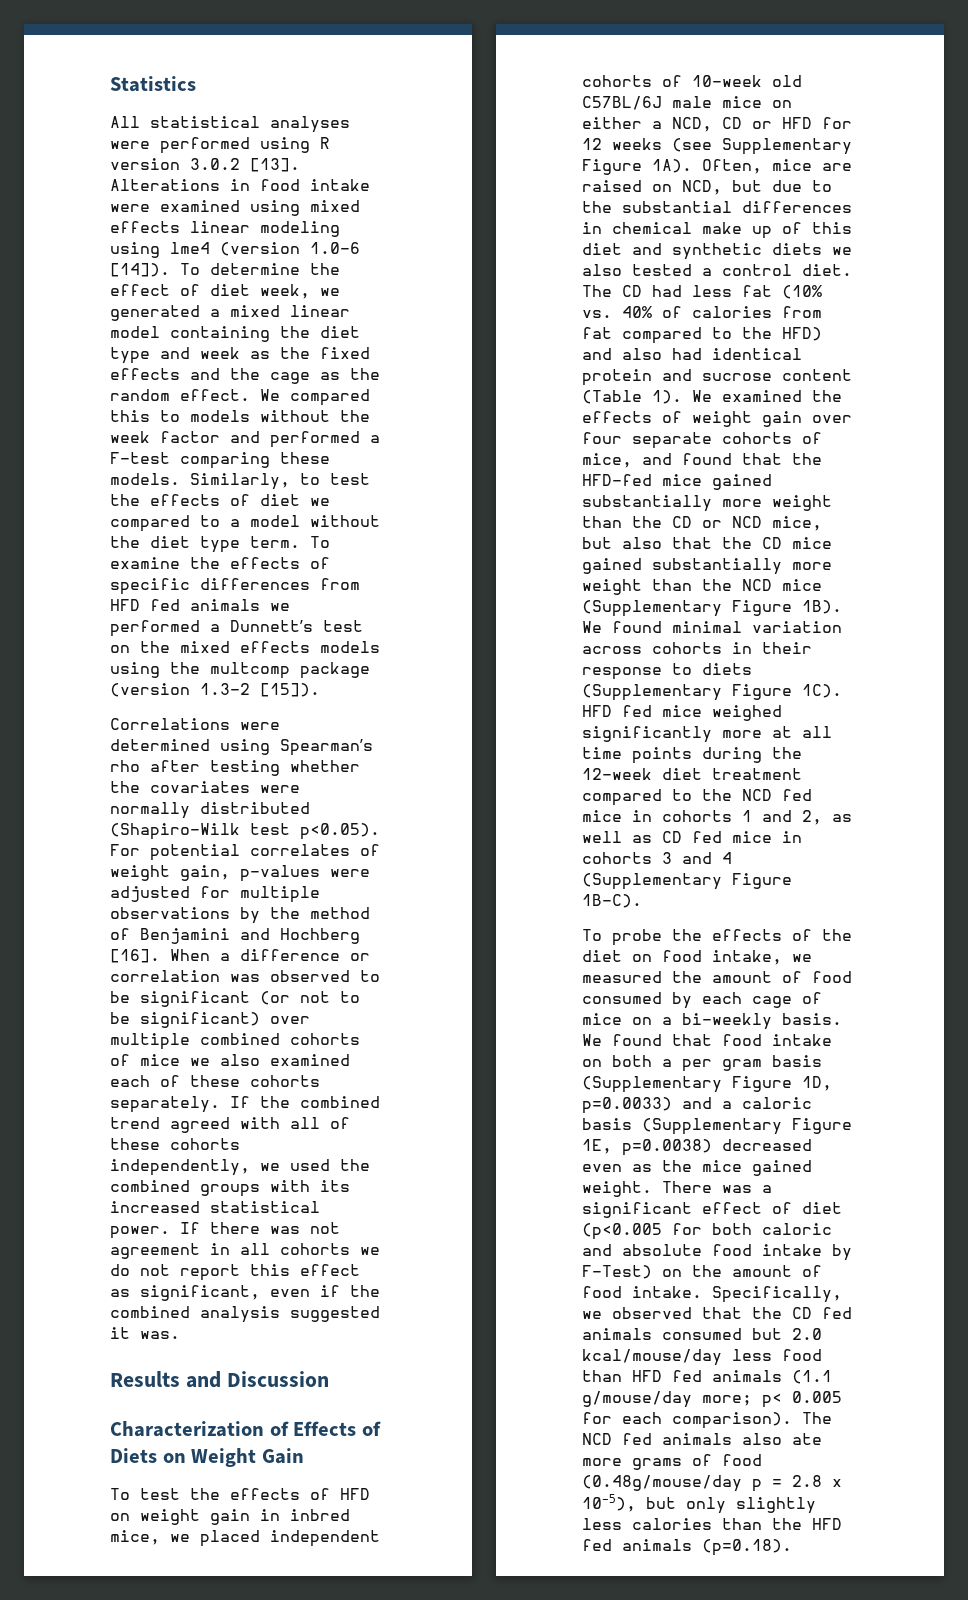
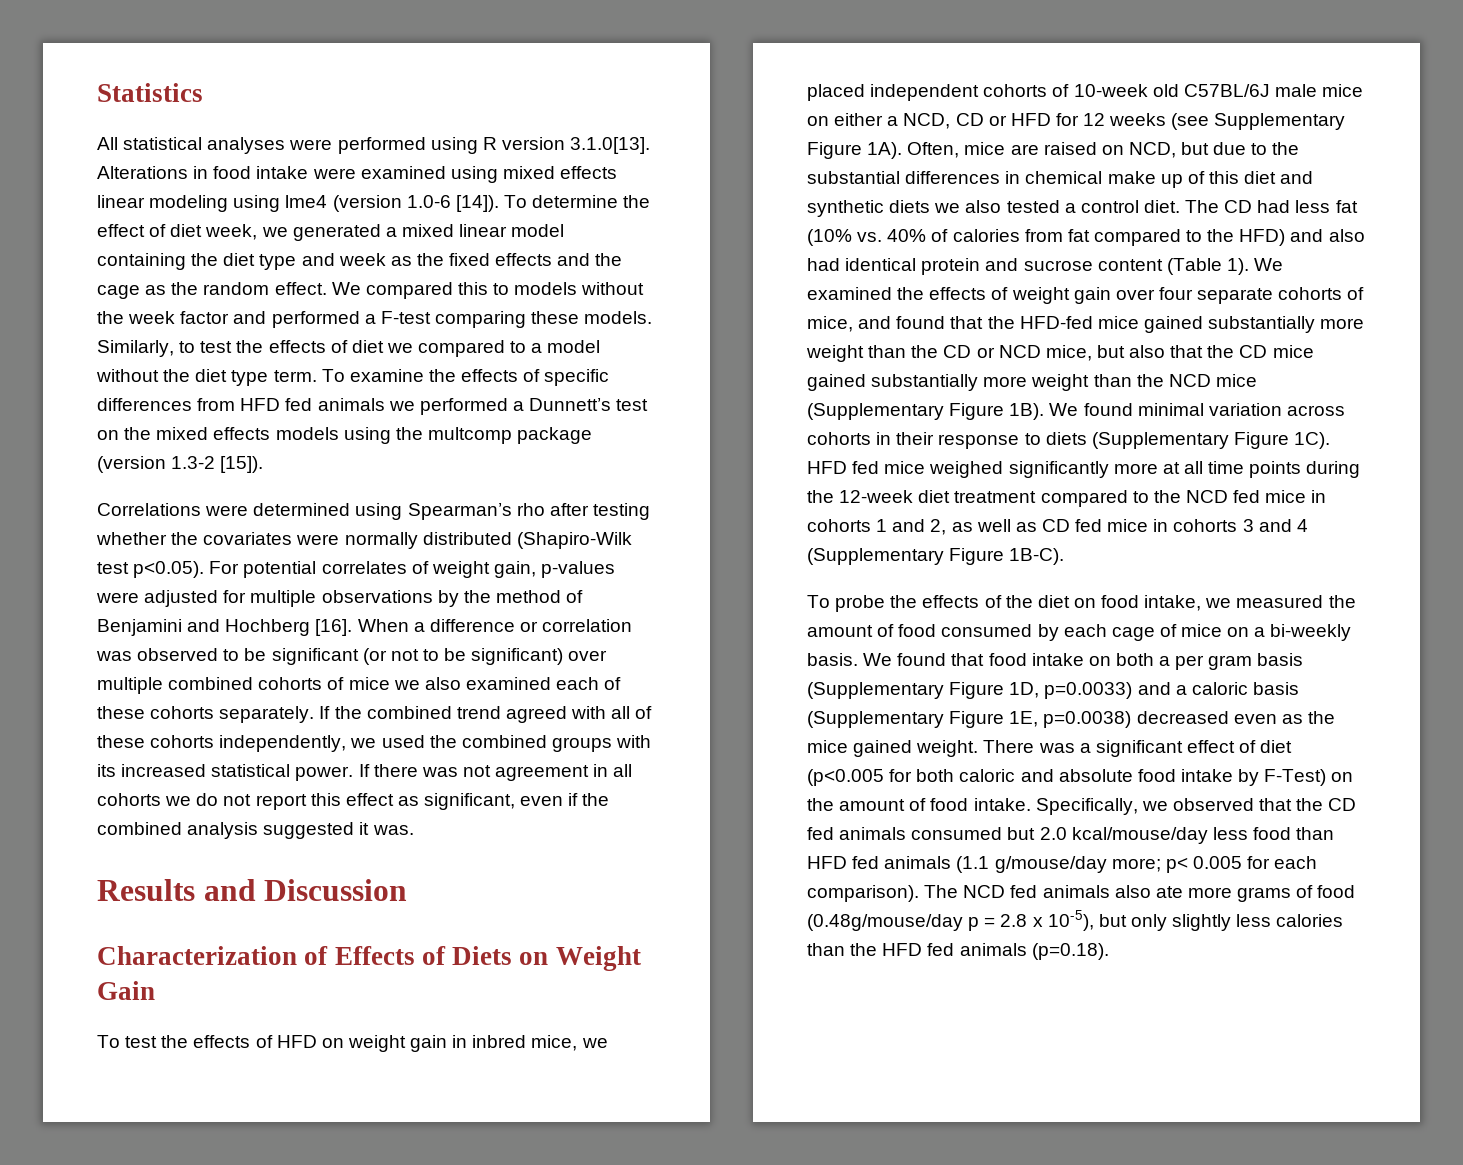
- All statistical analyses were performed using R version 3.0.2 [13]. Alterations in food intake were examined using mixed effects linear modeling using lme4 (version 1.0-6 [14]).
+ All statistical analyses were performed using R version 3.1.0[13]. Alterations in food intake were examined using mixed effects linear modeling using lme4 (version 1.0-6 [14]).

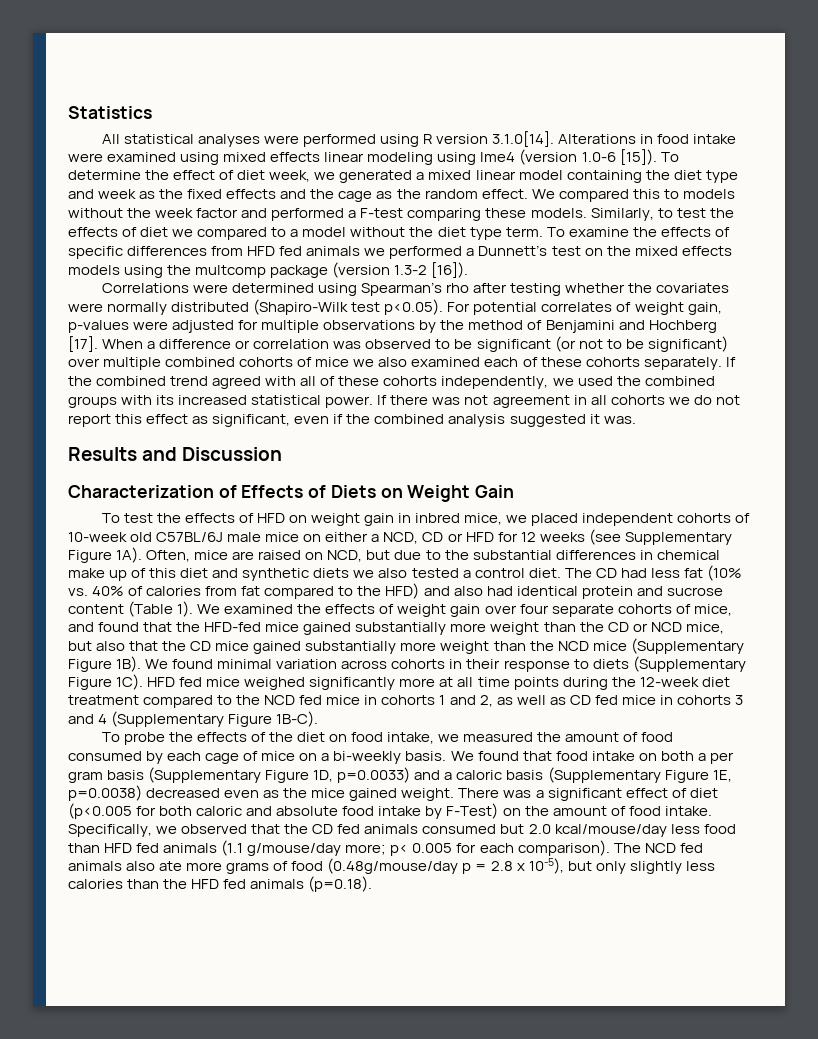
- All statistical analyses were performed using R version 3.1.0[13]. Alterations in food intake were examined using mixed effects linear modeling using lme4 (version 1.0-6 [14]).
+ All statistical analyses were performed using R version 3.1.0[14]. Alterations in food intake were examined using mixed effects linear modeling using lme4 (version 1.0-6 [15]).
- To examine the effects of specific differences from HFD fed animals we performed a Dunnett’s test on the mixed effects models using the multcomp package (version 1.3-2 [15]).
+ To examine the effects of specific differences from HFD fed animals we performed a Dunnett’s test on the mixed effects models using the multcomp package (version 1.3-2 [16]).
- Correlations were determined using Spearman’s rho after testing whether the covariates were normally distributed (Shapiro-Wilk test p<0.05). For potential correlates of weight gain, p-values were adjusted for multiple observations by the method of Benjamini and Hochberg [16].
+ Correlations were determined using Spearman’s rho after testing whether the covariates were normally distributed (Shapiro-Wilk test p<0.05). For potential correlates of weight gain, p-values were adjusted for multiple observations by the method of Benjamini and Hochberg [17].

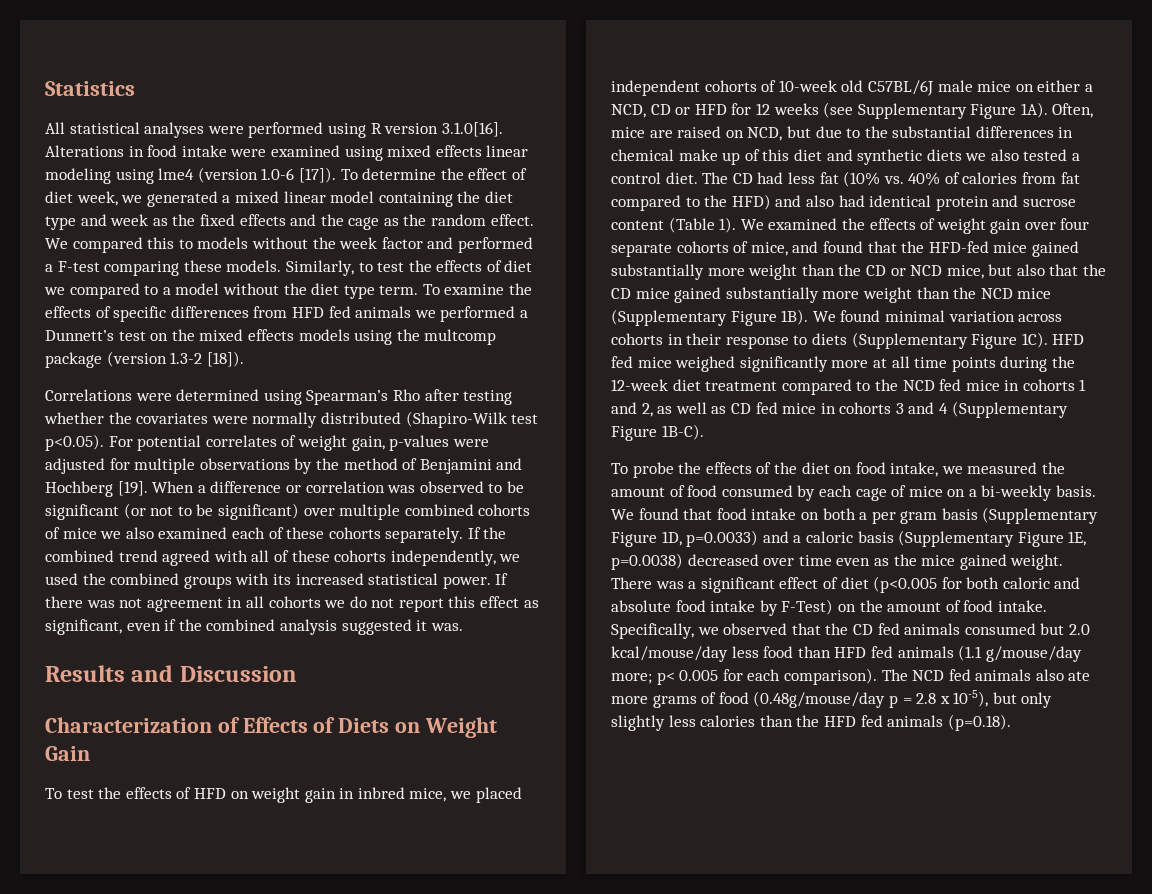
- All statistical analyses were performed using R version 3.1.0[14]. Alterations in food intake were examined using mixed effects linear modeling using lme4 (version 1.0-6 [15]).
+ All statistical analyses were performed using R version 3.1.0[16]. Alterations in food intake were examined using mixed effects linear modeling using lme4 (version 1.0-6 [17]).
- To examine the effects of specific differences from HFD fed animals we performed a Dunnett’s test on the mixed effects models using the multcomp package (version 1.3-2 [16]).
+ To examine the effects of specific differences from HFD fed animals we performed a Dunnett’s test on the mixed effects models using the multcomp package (version 1.3-2 [18]).
- Correlations were determined using Spearman’s rho after testing whether the covariates were normally distributed (Shapiro-Wilk test p<0.05). For potential correlates of weight gain, p-values were adjusted for multiple observations by the method of Benjamini and Hochberg [17].
+ Correlations were determined using Spearman’s Rho after testing whether the covariates were normally distributed (Shapiro-Wilk test p<0.05). For potential correlates of weight gain, p-values were adjusted for multiple observations by the method of Benjamini and Hochberg [19].
- We found that food intake on both a per gram basis (Supplementary Figure 1D, p=0.0033) and a caloric basis (Supplementary Figure 1E, p=0.0038) decreased even as the mice gained weight.
+ We found that food intake on both a per gram basis (Supplementary Figure 1D, p=0.0033) and a caloric basis (Supplementary Figure 1E, p=0.0038) decreased over time even as the mice gained weight.

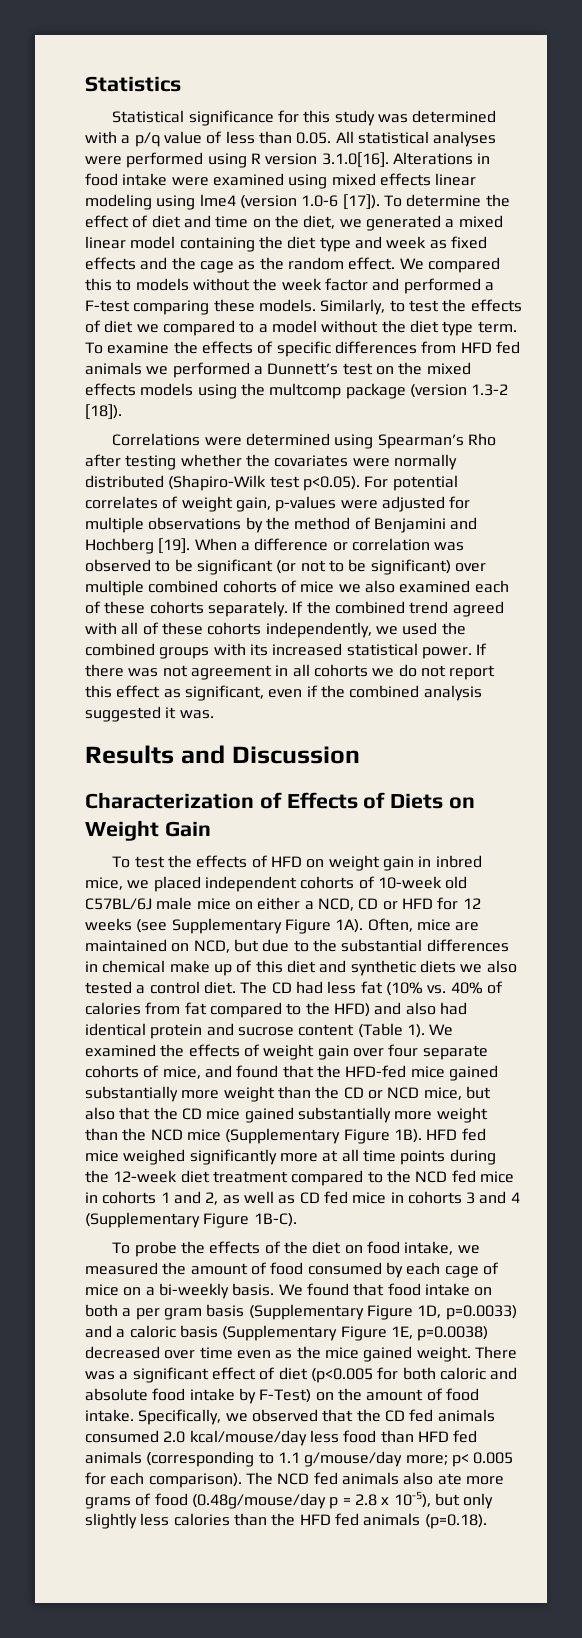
- All statistical analyses were performed using R version 3.1.0[16]. Alterations in food intake were examined using mixed effects linear modeling using lme4 (version 1.0-6 [17]).
+ Statistical significance for this study was determined with a p/q value of less than 0.05. All statistical analyses were performed using R version 3.1.0[16]. Alterations in food intake were examined using mixed effects linear modeling using lme4 (version 1.0-6 [17]).
- To determine the effect of diet week, we generated a mixed linear model containing the diet type and week as the fixed effects and the cage as the random effect.
+ To determine the effect of diet and time on the diet, we generated a mixed linear model containing the diet type and week as fixed effects and the cage as the random effect.
- Often, mice are raised on NCD, but due to the substantial differences in chemical make up of this diet and synthetic diets we also tested a control diet.
+ Often, mice are maintained on NCD, but due to the substantial differences in chemical make up of this diet and synthetic diets we also tested a control diet.
- We found minimal variation across cohorts in their response to diets (Supplementary Figure 1C).
- Specifically, we observed that the CD fed animals consumed but 2.0 kcal/mouse/day less food than HFD fed animals (1.1 g/mouse/day more; p< 0.005 for each comparison).
+ Specifically, we observed that the CD fed animals consumed 2.0 kcal/mouse/day less food than HFD fed animals (corresponding to 1.1 g/mouse/day more; p< 0.005 for each comparison).

